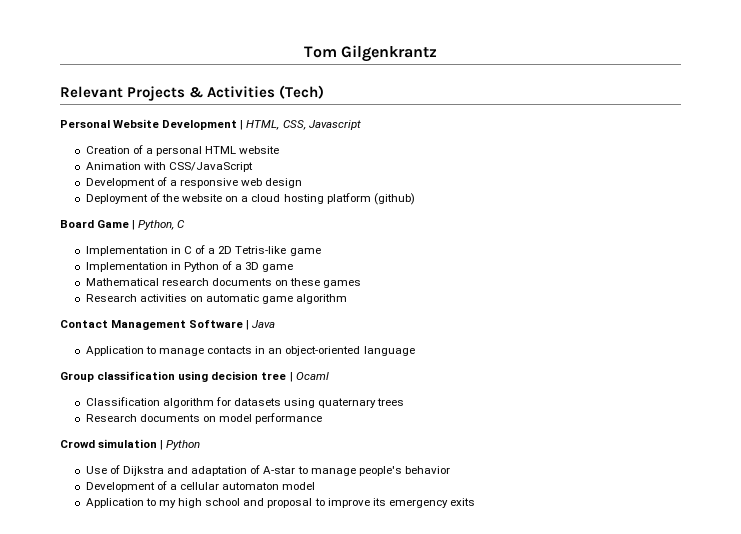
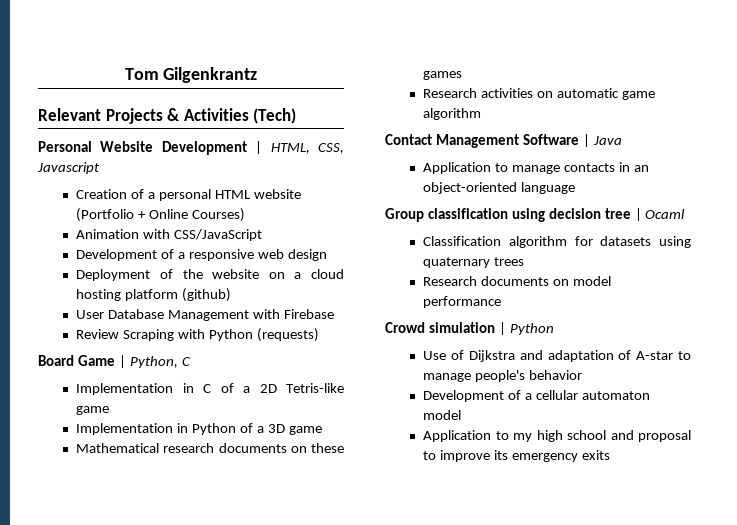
- Creation of a personal HTML website
+ Creation of a personal HTML website (Portfolio + Online Courses)
+ User Database Management with Firebase
+ Review Scraping with Python (requests)

